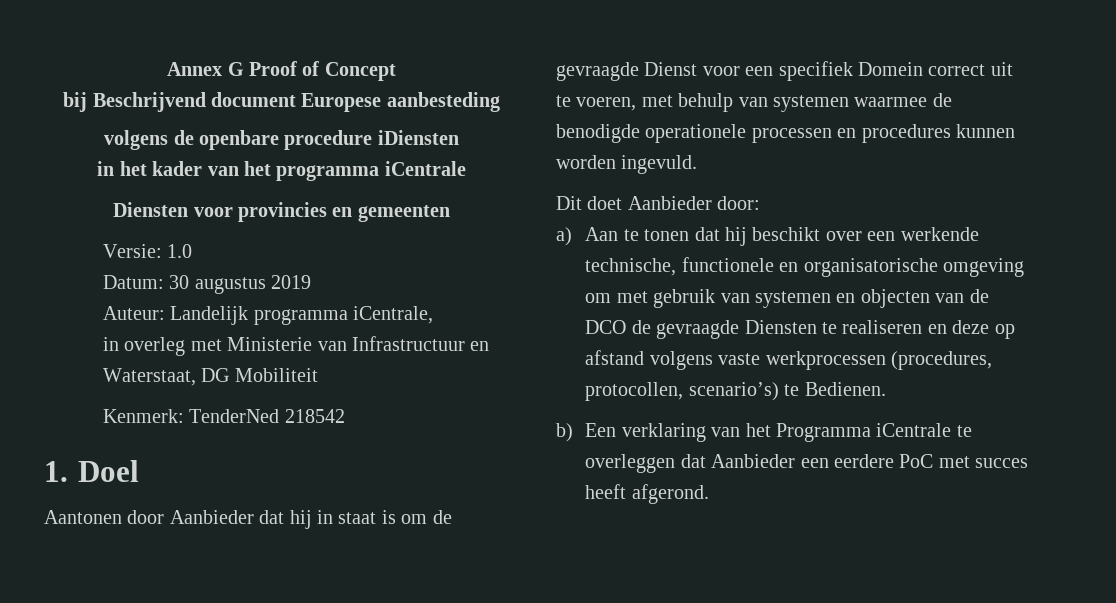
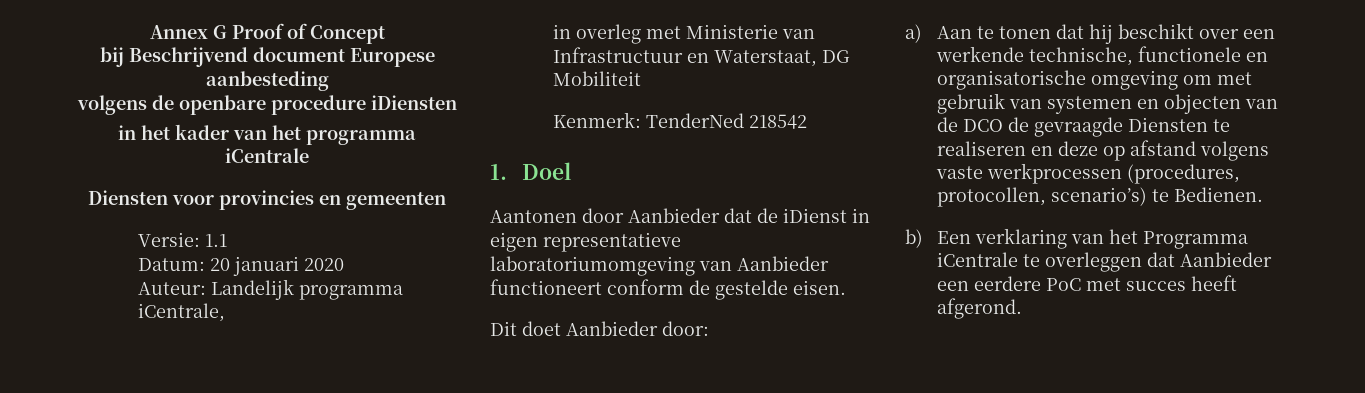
- Versie: 1.0
+ Versie: 1.1
- Datum: 30 augustus 2019
+ Datum: 20 januari 2020
- Aantonen door Aanbieder dat hij in staat is om de gevraagde Dienst voor een specifiek Domein correct uit te voeren, met behulp van systemen waarmee de benodigde operationele processen en procedures kunnen worden ingevuld.
+ Aantonen door Aanbieder dat de iDienst in eigen representatieve laboratoriumomgeving van Aanbieder functioneert conform de gestelde eisen.

